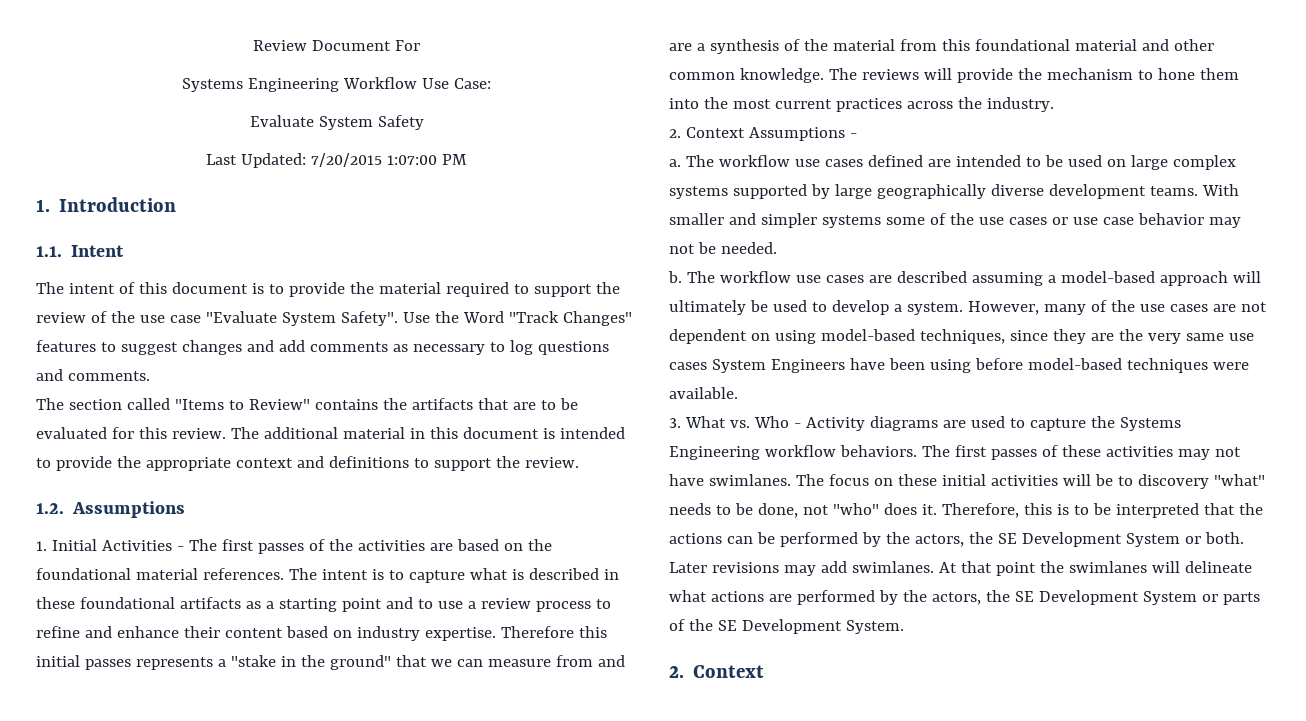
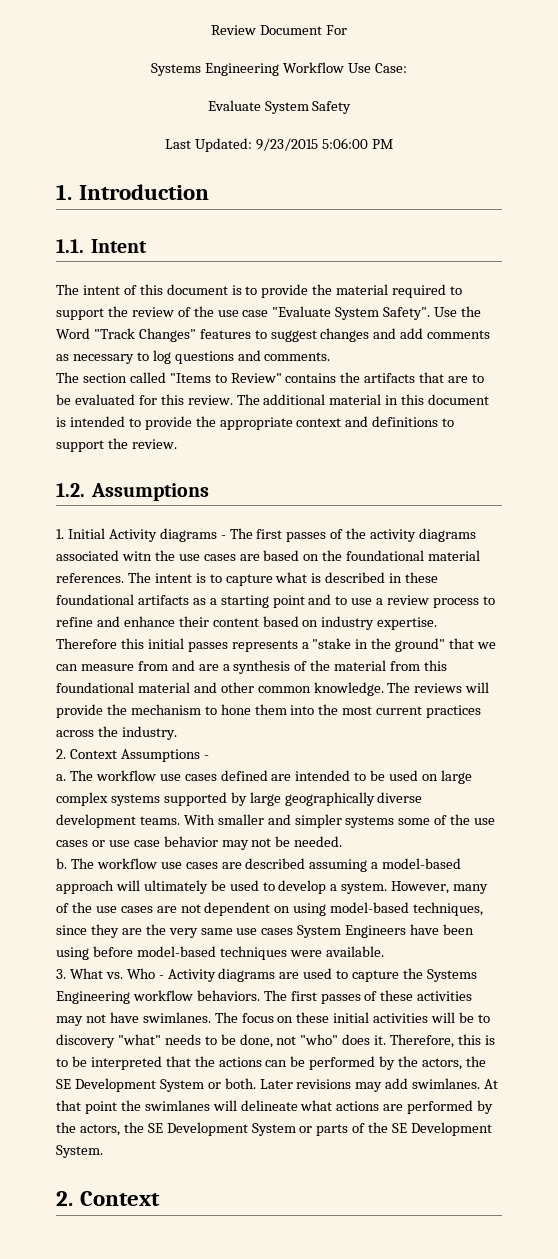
- Last Updated: 7/20/2015 1:07:00 PM
+ Last Updated: 9/23/2015 5:06:00 PM
- 1. Initial Activities - The first passes of the activities are based on the foundational material references.
+ 1. Initial Activity diagrams - The first passes of the activity diagrams associated witn the use cases are based on the foundational material references.

